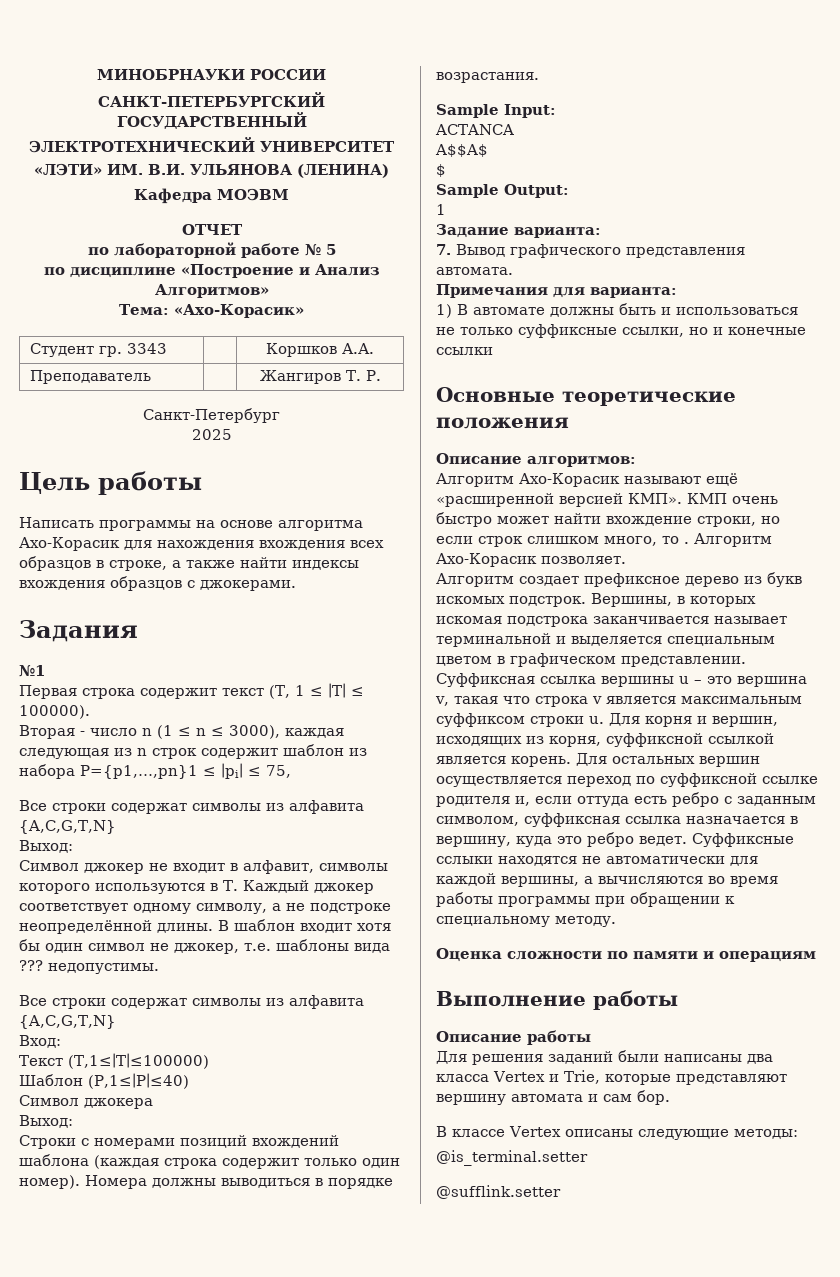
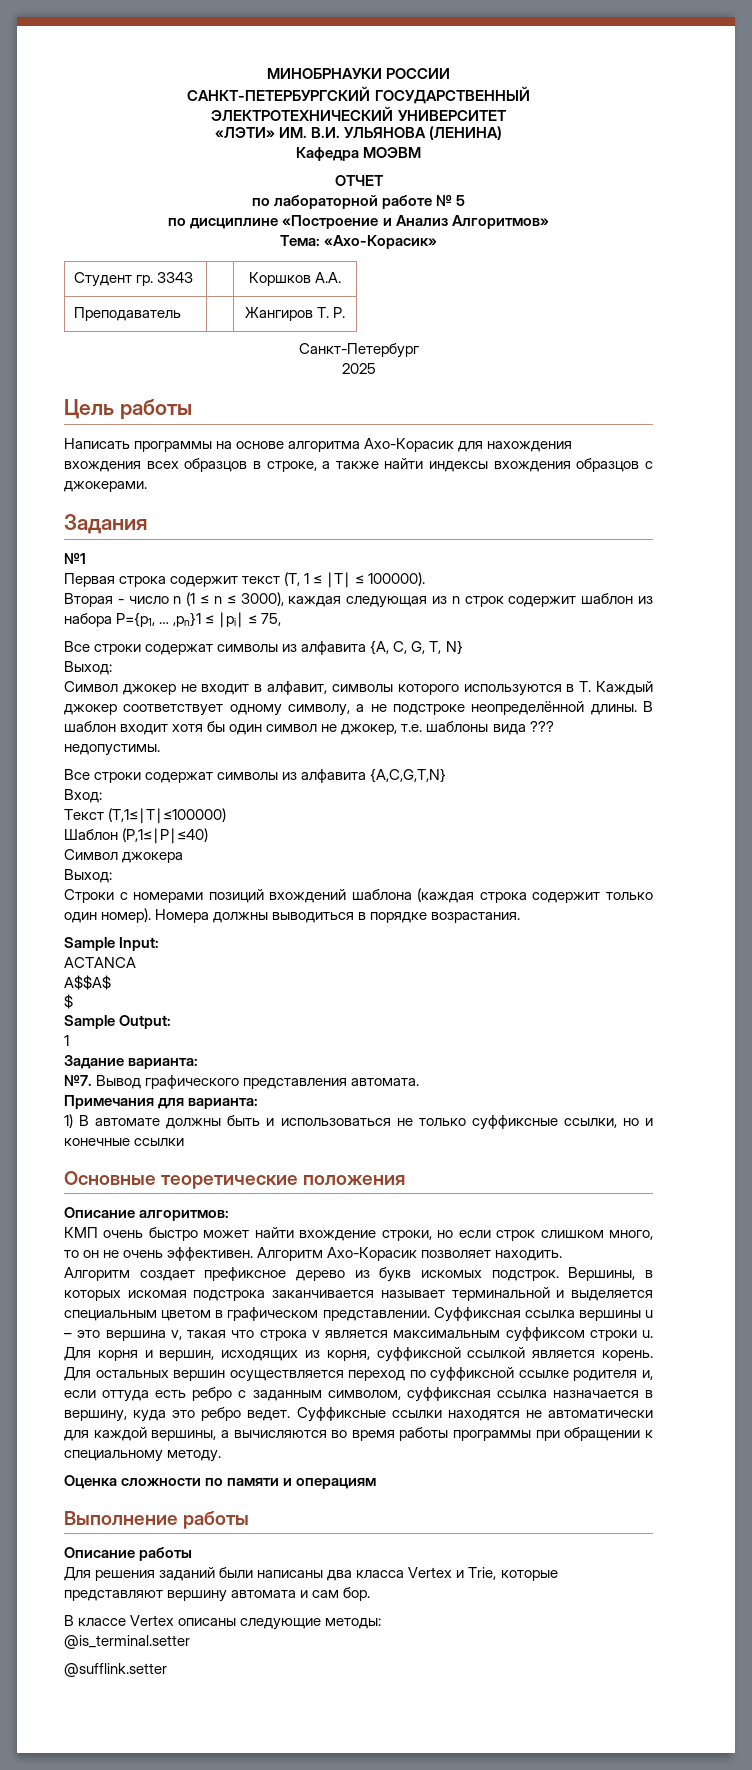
- Вторая - число n (1 ≤ n ≤ 3000), каждая следующая из n строк содержит шаблон из набора P={p1,…,pn}1 ≤ ∣pi∣ ≤ 75,
- Все строки содержат символы из алфавита {A,C,G,T,N}
+ Вторая - число n (1 ≤ n ≤ 3000), каждая следующая из n строк содержит шаблон из набора P={p1, … ,pn}1 ≤ ∣pi∣ ≤ 75,
+ Все строки содержат символы из алфавита {A, C, G, T, N}
- 7. Вывод графического представления автомата.
+ №7. Вывод графического представления автомата.
- Алгоритм Ахо-Корасик называют ещё «расширенной версией КМП». КМП очень быстро может найти вхождение строки, но если строк слишком много, то . Алгоритм Ахо-Корасик позволяет.
+ КМП очень быстро может найти вхождение строки, но если строк слишком много, то он не очень эффективен. Алгоритм Ахо-Корасик позволяет находить.
- Cуффиксные сслыки находятся не автоматически для каждой вершины, а вычисляются во время работы программы при обращении к специальному методу.
+ Cуффиксные ссылки находятся не автоматически для каждой вершины, а вычисляются во время работы программы при обращении к специальному методу.

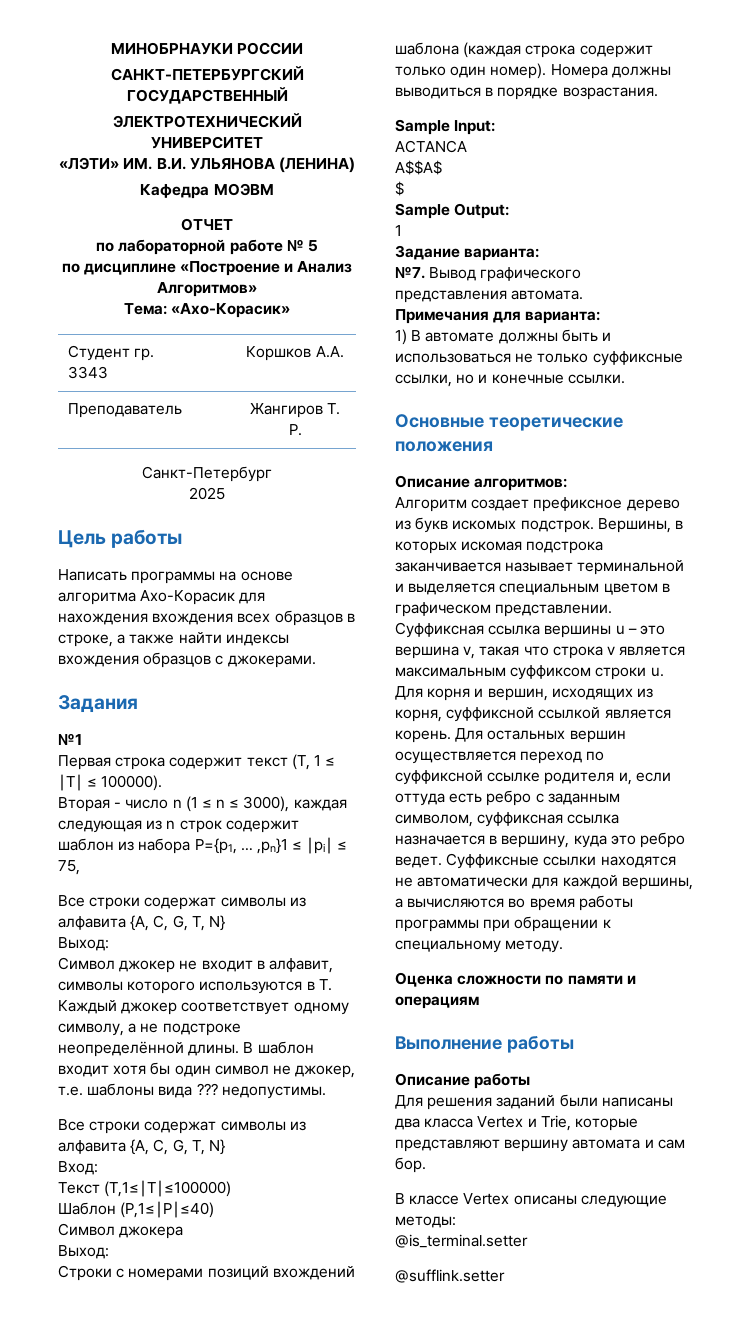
  В шаблон входит хотя бы один символ не джокер, т.е. шаблоны вида ??? недопустимы.
- Все строки содержат символы из алфавита {A,C,G,T,N}
+ Все строки содержат символы из алфавита {A, C, G, T, N}
- 1) В автомате должны быть и использоваться не только суффиксные ссылки, но и конечные ссылки
+ 1) В автомате должны быть и использоваться не только суффиксные ссылки, но и конечные ссылки.
- КМП очень быстро может найти вхождение строки, но если строк слишком много, то он не очень эффективен. Алгоритм Ахо-Корасик позволяет находить.

